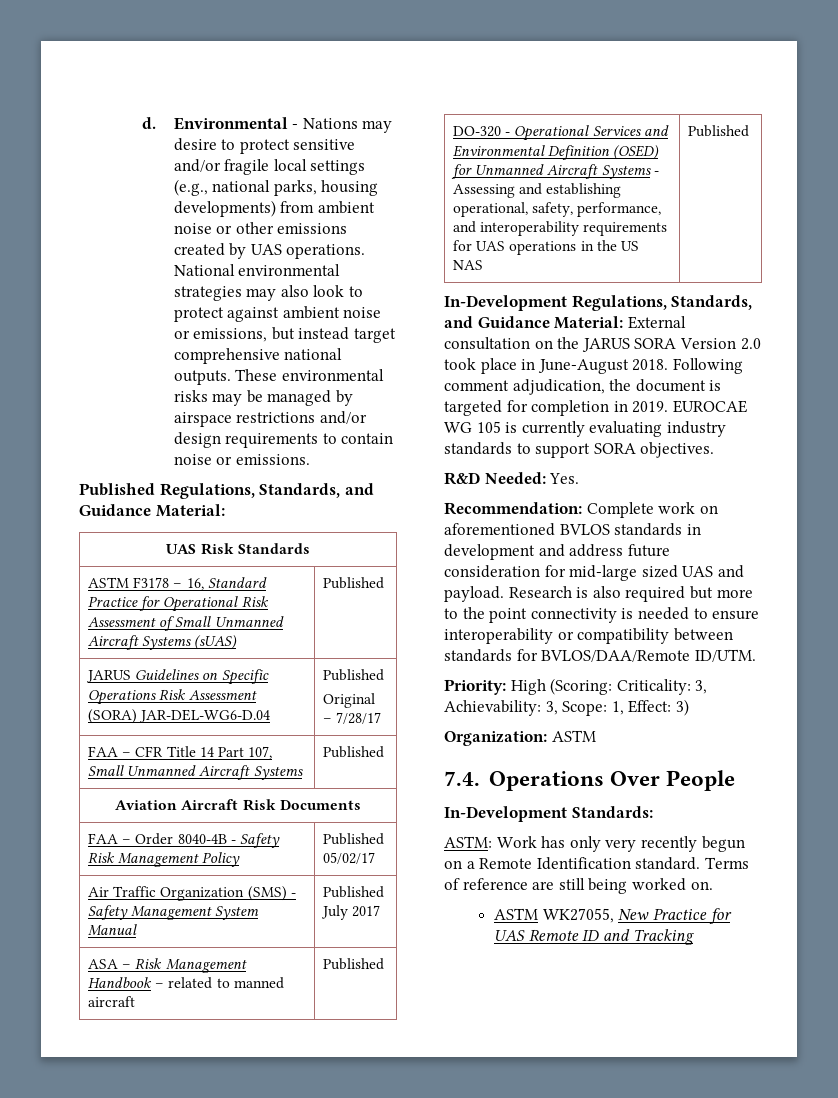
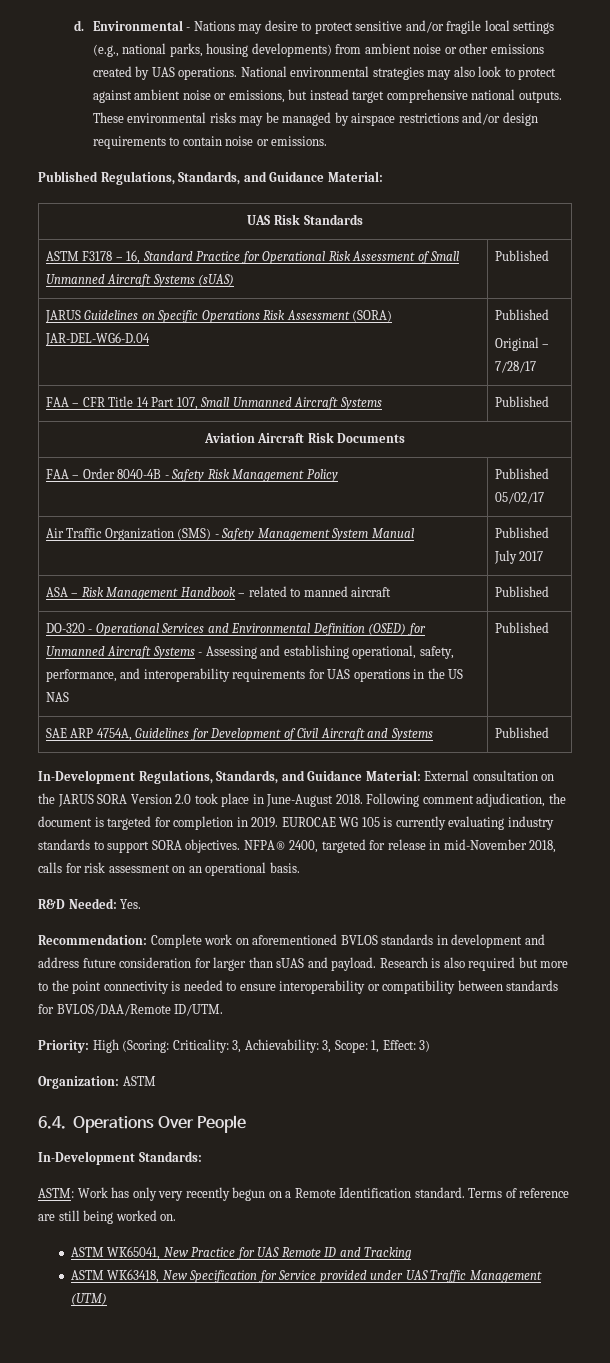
+ SAE ARP 4754A, Guidelines for Development of Civil Aircraft and Systems | Published
+ NFPA® 2400, targeted for release in mid-November 2018, calls for risk assessment on an operational basis.
- Recommendation: Complete work on aforementioned BVLOS standards in development and address future consideration for mid-large sized UAS and payload.
+ Recommendation: Complete work on aforementioned BVLOS standards in development and address future consideration for larger than sUAS and payload.
- 7.4. Operations Over People
+ 6.4. Operations Over People
- ASTM WK27055, New Practice for UAS Remote ID and Tracking
+ ASTM WK65041, New Practice for UAS Remote ID and Tracking
+ ASTM WK63418, New Specification for Service provided under UAS Traffic Management (UTM)

